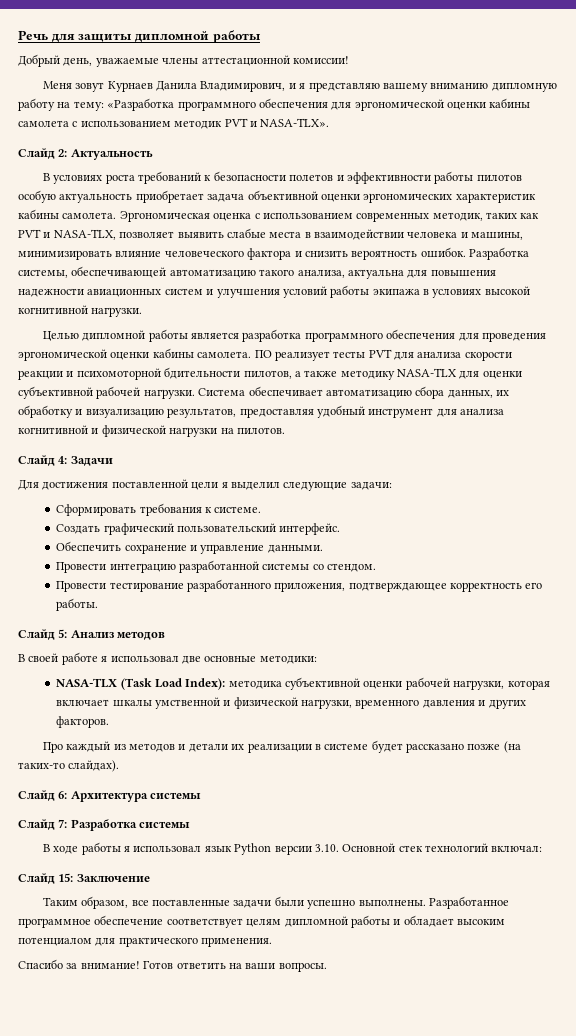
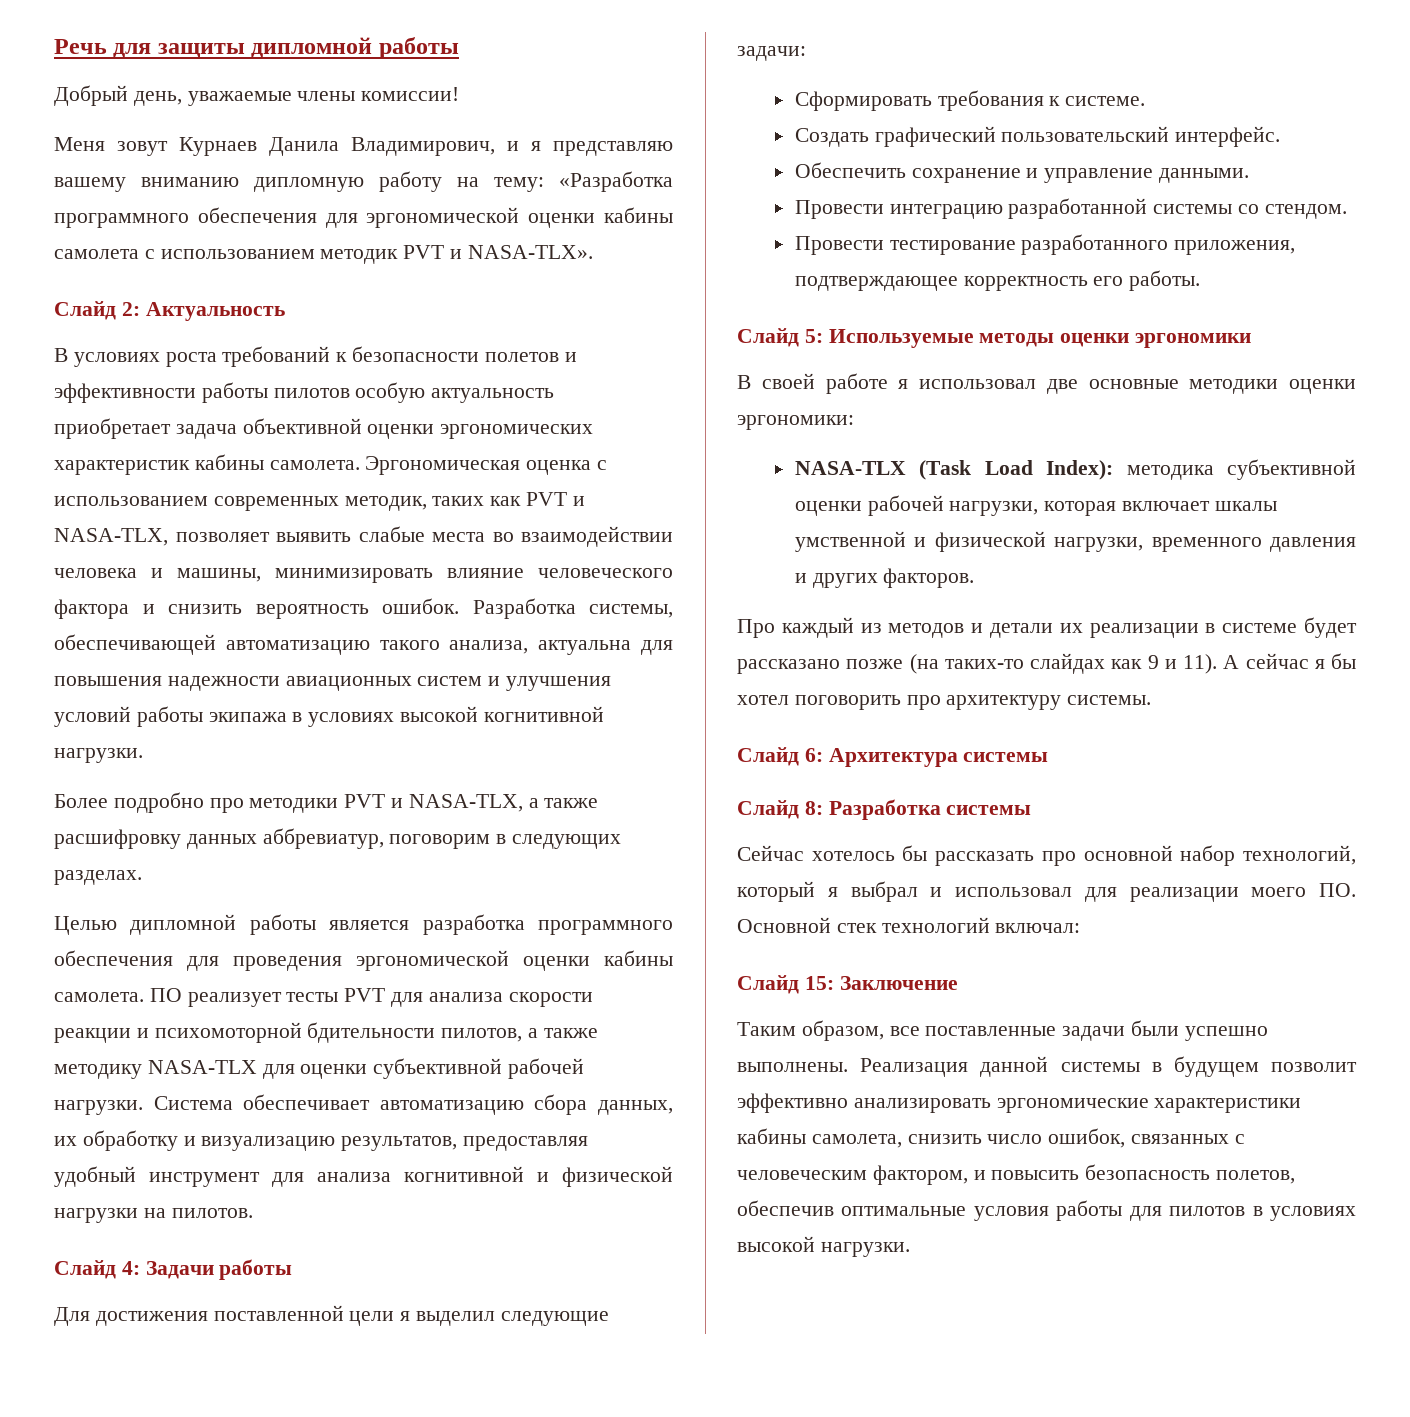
- Добрый день, уважаемые члены аттестационной комиссии!
+ Добрый день, уважаемые члены комиссии!
- Эргономическая оценка с использованием современных методик, таких как PVT и NASA-TLX, позволяет выявить слабые места в взаимодействии человека и машины, минимизировать влияние человеческого фактора и снизить вероятность ошибок.
+ Эргономическая оценка с использованием современных методик, таких как PVT и NASA-TLX, позволяет выявить слабые места во взаимодействии человека и машины, минимизировать влияние человеческого фактора и снизить вероятность ошибок.
+ Более подробно про методики PVT и NASA-TLX, а также расшифровку данных аббревиатур, поговорим в следующих разделах.
- Слайд 4: Задачи
+ Слайд 4: Задачи работы
- Слайд 5: Анализ методов
+ Слайд 5: Используемые методы оценки эргономики
- В своей работе я использовал две основные методики:
+ В своей работе я использовал две основные методики оценки эргономики:
- Про каждый из методов и детали их реализации в системе будет рассказано позже (на таких-то слайдах).
+ Про каждый из методов и детали их реализации в системе будет рассказано позже (на таких-то слайдах как 9 и 11). А сейчас я бы хотел поговорить про архитектуру системы.
- Слайд 7: Разработка системы
+ Слайд 8: Разработка системы
- В ходе работы я использовал язык Python версии 3.10. Основной стек технологий включал:
+ Сейчас хотелось бы рассказать про основной набор технологий, который я выбрал и использовал для реализации моего ПО. Основной стек технологий включал:
- Разработанное программное обеспечение соответствует целям дипломной работы и обладает высоким потенциалом для практического применения.
- Спасибо за внимание! Готов ответить на ваши вопросы.
+ Реализация данной системы в будущем позволит эффективно анализировать эргономические характеристики кабины самолета, снизить число ошибок, связанных с человеческим фактором, и повысить безопасность полетов, обеспечив оптимальные условия работы для пилотов в условиях высокой нагрузки.

